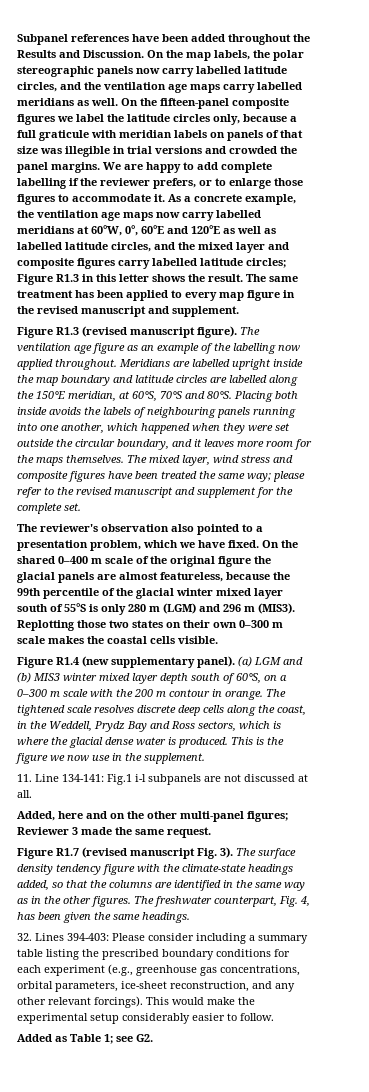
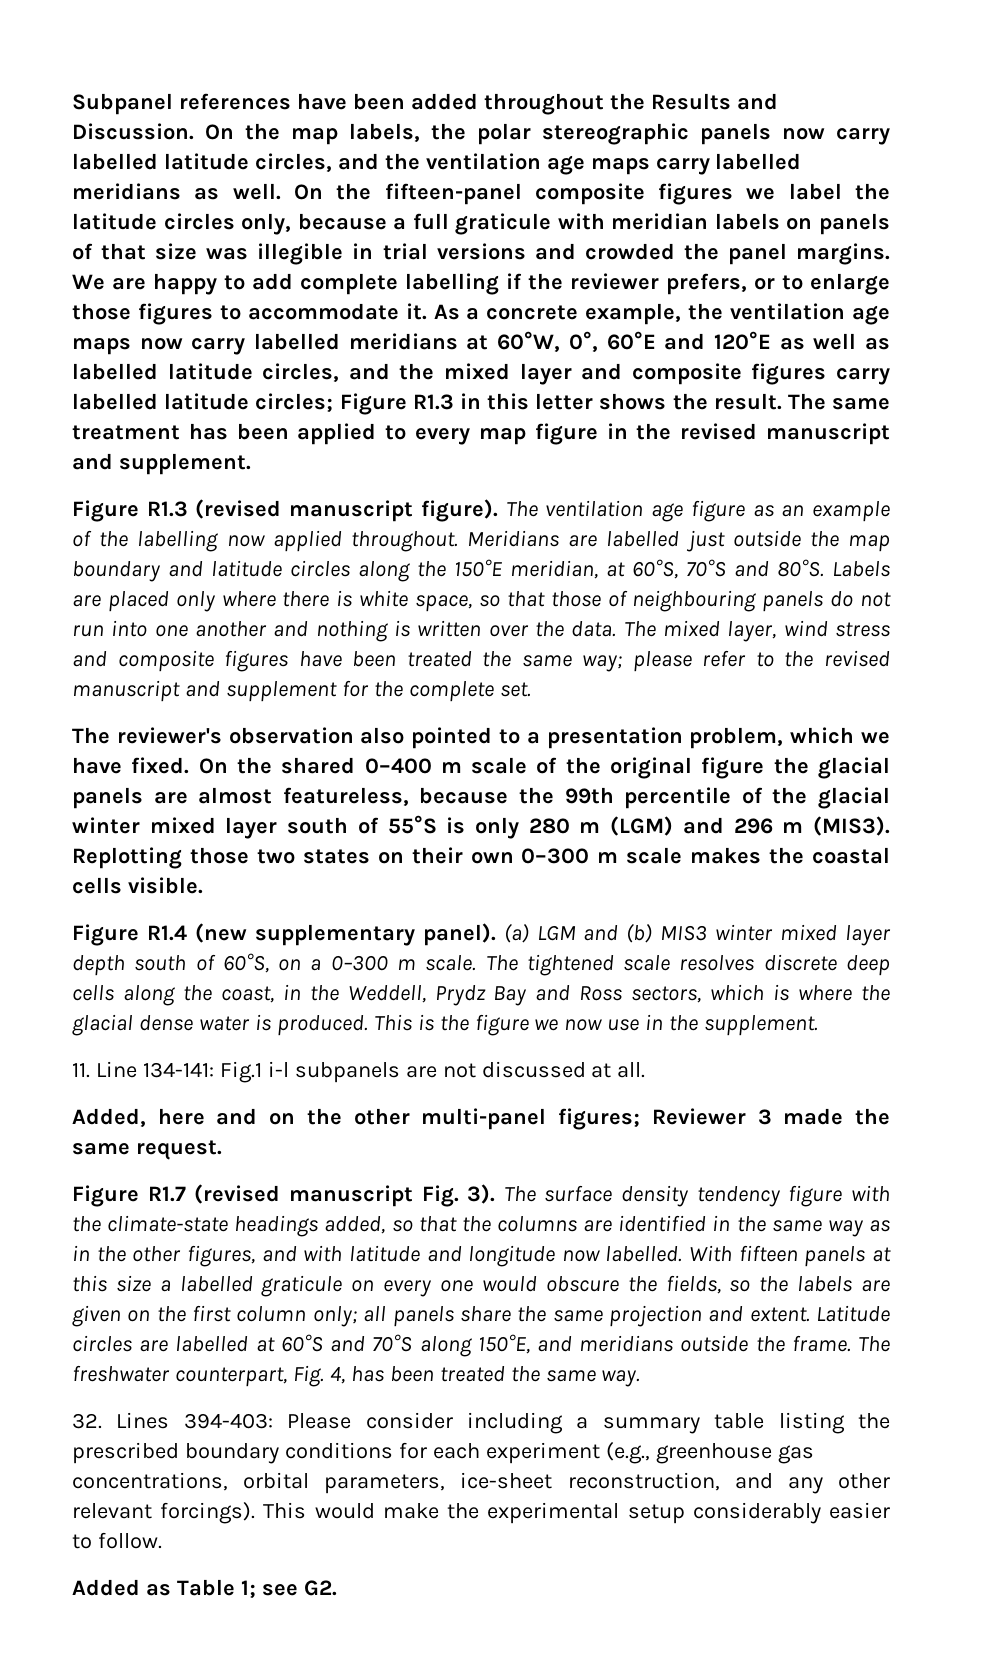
- Meridians are labelled upright inside the map boundary and latitude circles are labelled along the 150°E meridian, at 60°S, 70°S and 80°S.
+ Meridians are labelled just outside the map boundary and latitude circles along the 150°E meridian, at 60°S, 70°S and 80°S.
- Placing both inside avoids the labels of neighbouring panels running into one another, which happened when they were set outside the circular boundary, and it leaves more room for the maps themselves.
+ Labels are placed only where there is white space, so that those of neighbouring panels do not run into one another and nothing is written over the data.
- (a) LGM and (b) MIS3 winter mixed layer depth south of 60°S, on a 0–300 m scale with the 200 m contour in orange.
+ (a) LGM and (b) MIS3 winter mixed layer depth south of 60°S, on a 0–300 m scale.
- The surface density tendency figure with the climate-state headings added, so that the columns are identified in the same way as in the other figures.
+ The surface density tendency figure with the climate-state headings added, so that the columns are identified in the same way as in the other figures, and with latitude and longitude now labelled. With fifteen panels at this size a labelled graticule on every one would obscure the fields, so the labels are given on the first column only; all panels share the same projection and extent. Latitude circles are labelled at 60°S and 70°S along 150°E, and meridians outside the frame.
- The freshwater counterpart, Fig. 4, has been given the same headings.
+ The freshwater counterpart, Fig. 4, has been treated the same way.

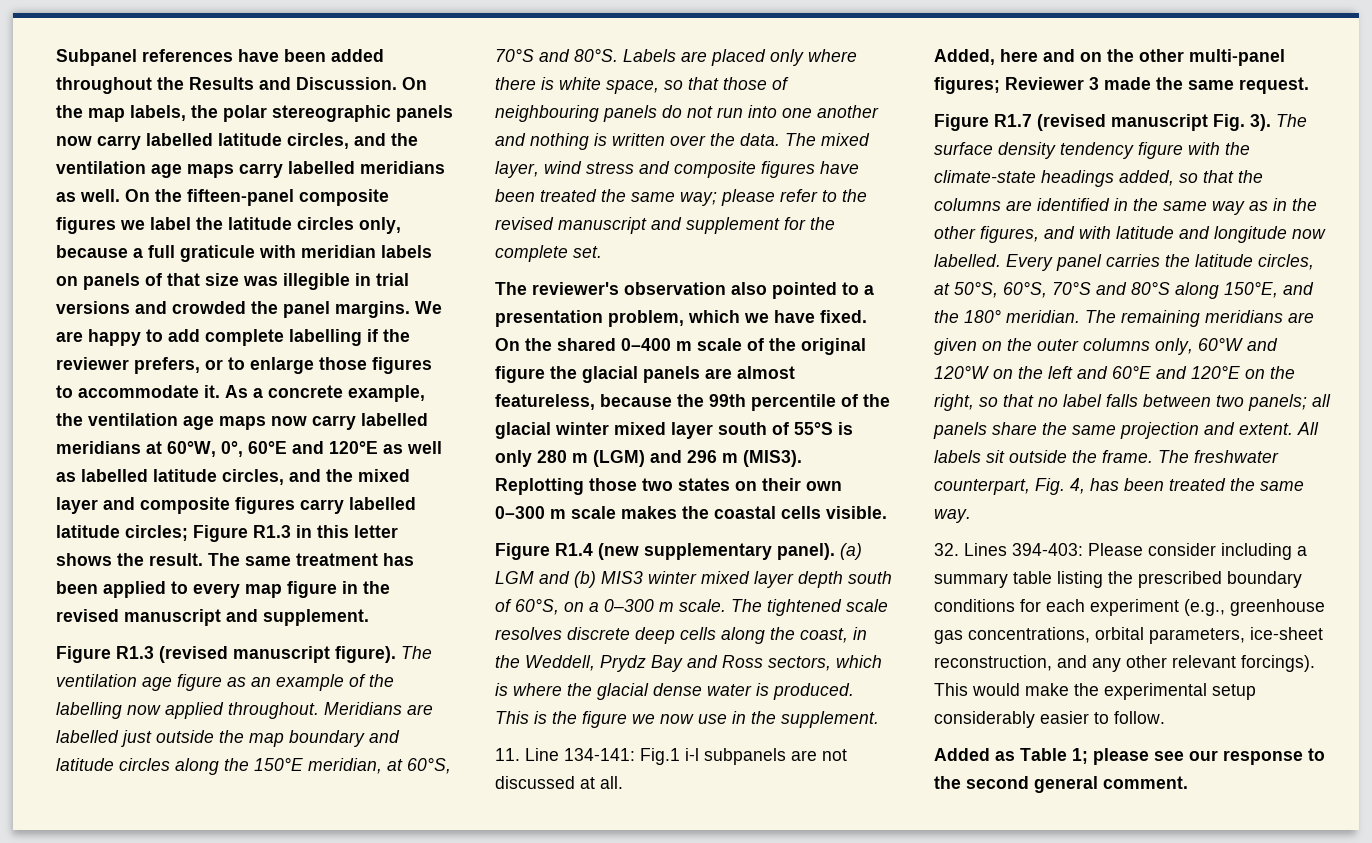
- With fifteen panels at this size a labelled graticule on every one would obscure the fields, so the labels are given on the first column only; all panels share the same projection and extent.
+ Every panel carries the latitude circles, at 50°S, 60°S, 70°S and 80°S along 150°E, and the 180° meridian. The remaining meridians are given on the outer columns only, 60°W and 120°W on the left and 60°E and 120°E on the right, so that no label falls between two panels; all panels share the same projection and extent.
- Latitude circles are labelled at 60°S and 70°S along 150°E, and meridians outside the frame.
+ All labels sit outside the frame.
- Added as Table 1; see G2.
+ Added as Table 1; please see our response to the second general comment.

